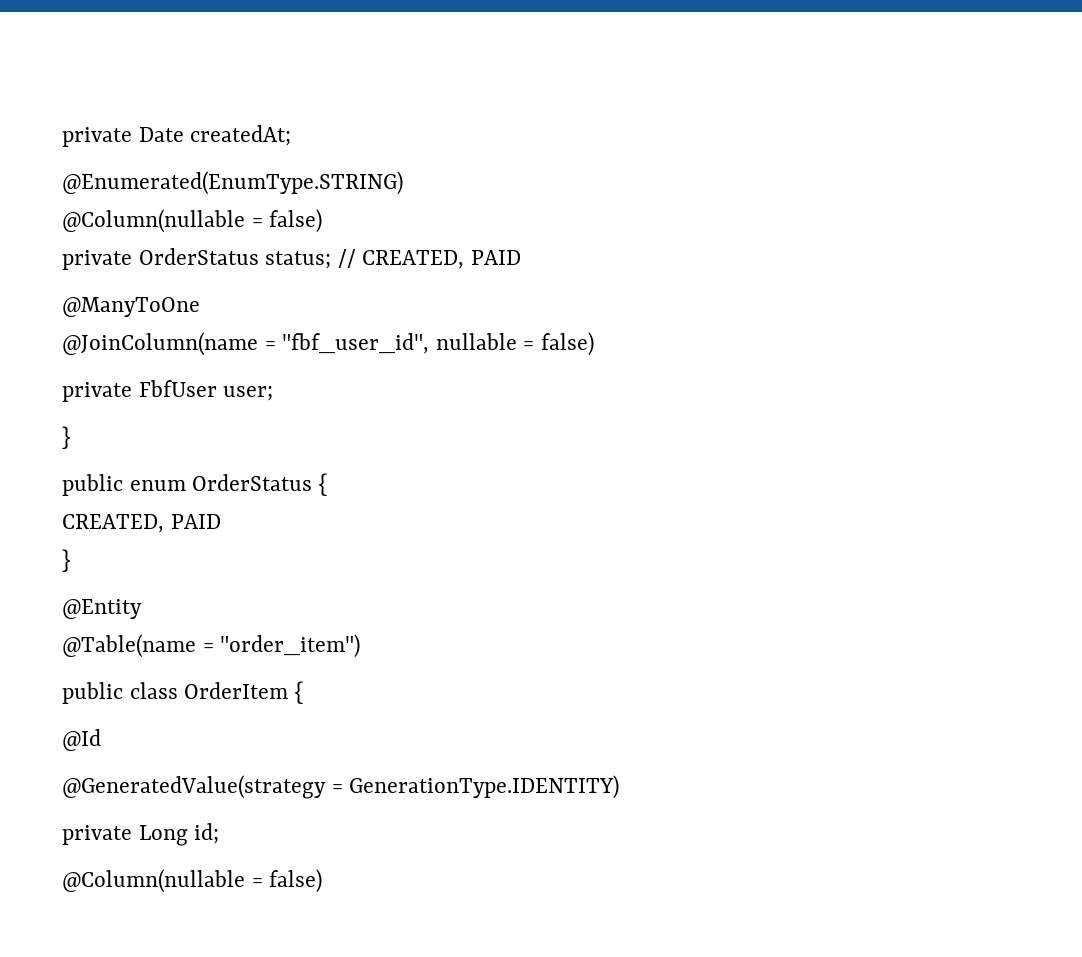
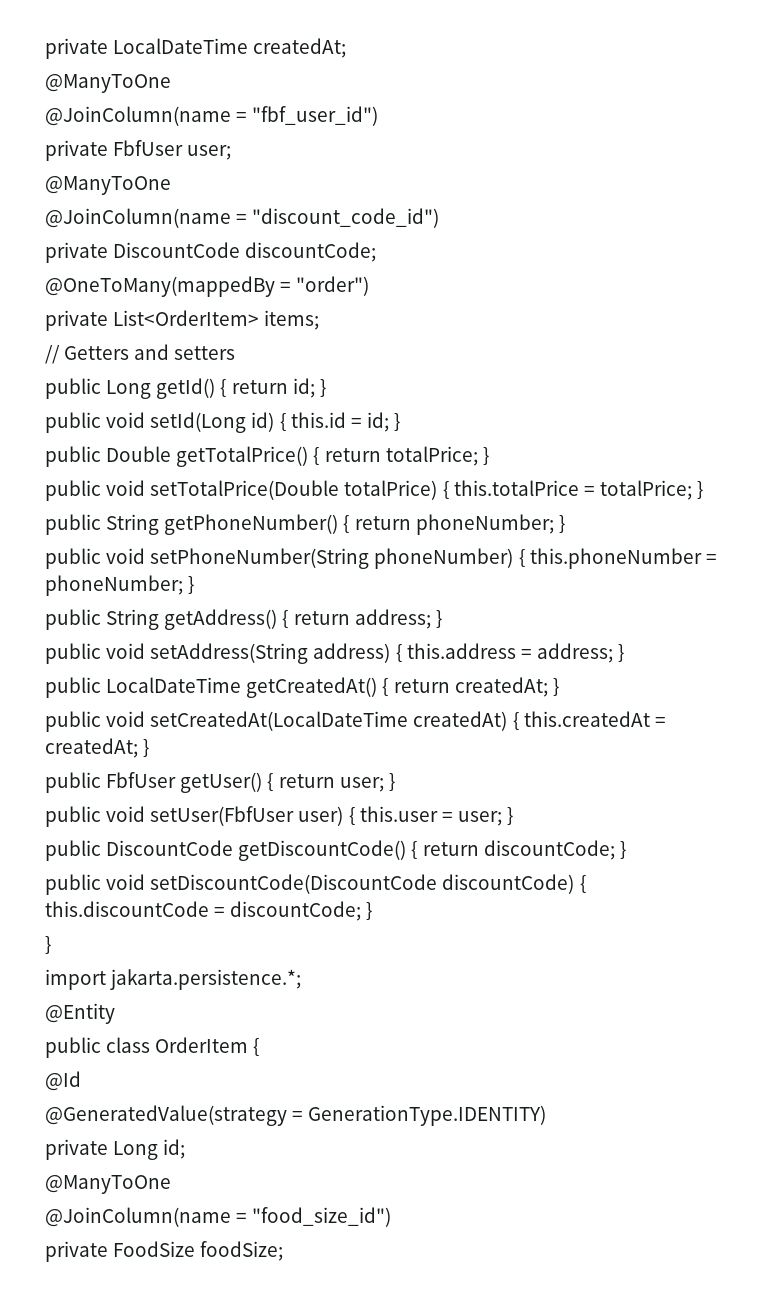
- private Date createdAt;
- @Enumerated(EnumType.STRING)
- @Column(nullable = false)
- private OrderStatus status; // CREATED, PAID
+ private LocalDateTime createdAt;
  @ManyToOne
- @JoinColumn(name = "fbf_user_id", nullable = false)
+ @JoinColumn(name = "fbf_user_id")
  private FbfUser user;
+ @ManyToOne
+ @JoinColumn(name = "discount_code_id")
+ private DiscountCode discountCode;
+ @OneToMany(mappedBy = "order")
+ private List<OrderItem> items;
+ // Getters and setters
+ public Long getId() { return id; }
+ public void setId(Long id) { this.id = id; }
+ public Double getTotalPrice() { return totalPrice; }
+ public void setTotalPrice(Double totalPrice) { this.totalPrice = totalPrice; }
+ public String getPhoneNumber() { return phoneNumber; }
+ public void setPhoneNumber(String phoneNumber) { this.phoneNumber = phoneNumber; }
+ public String getAddress() { return address; }
+ public void setAddress(String address) { this.address = address; }
+ public LocalDateTime getCreatedAt() { return createdAt; }
+ public void setCreatedAt(LocalDateTime createdAt) { this.createdAt = createdAt; }
+ public FbfUser getUser() { return user; }
+ public void setUser(FbfUser user) { this.user = user; }
+ public DiscountCode getDiscountCode() { return discountCode; }
+ public void setDiscountCode(DiscountCode discountCode) { this.discountCode = discountCode; }
  }
- public enum OrderStatus {
- CREATED, PAID
- }
+ import jakarta.persistence.*;
- @Table(name = "order_item")
  private Long id;
- @Column(nullable = false)
+ @ManyToOne
+ @JoinColumn(name = "food_size_id")
+ private FoodSize foodSize;

